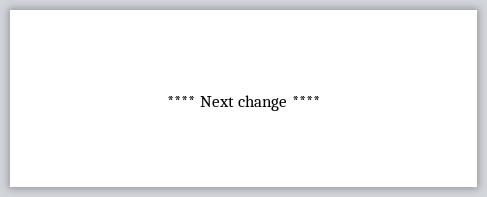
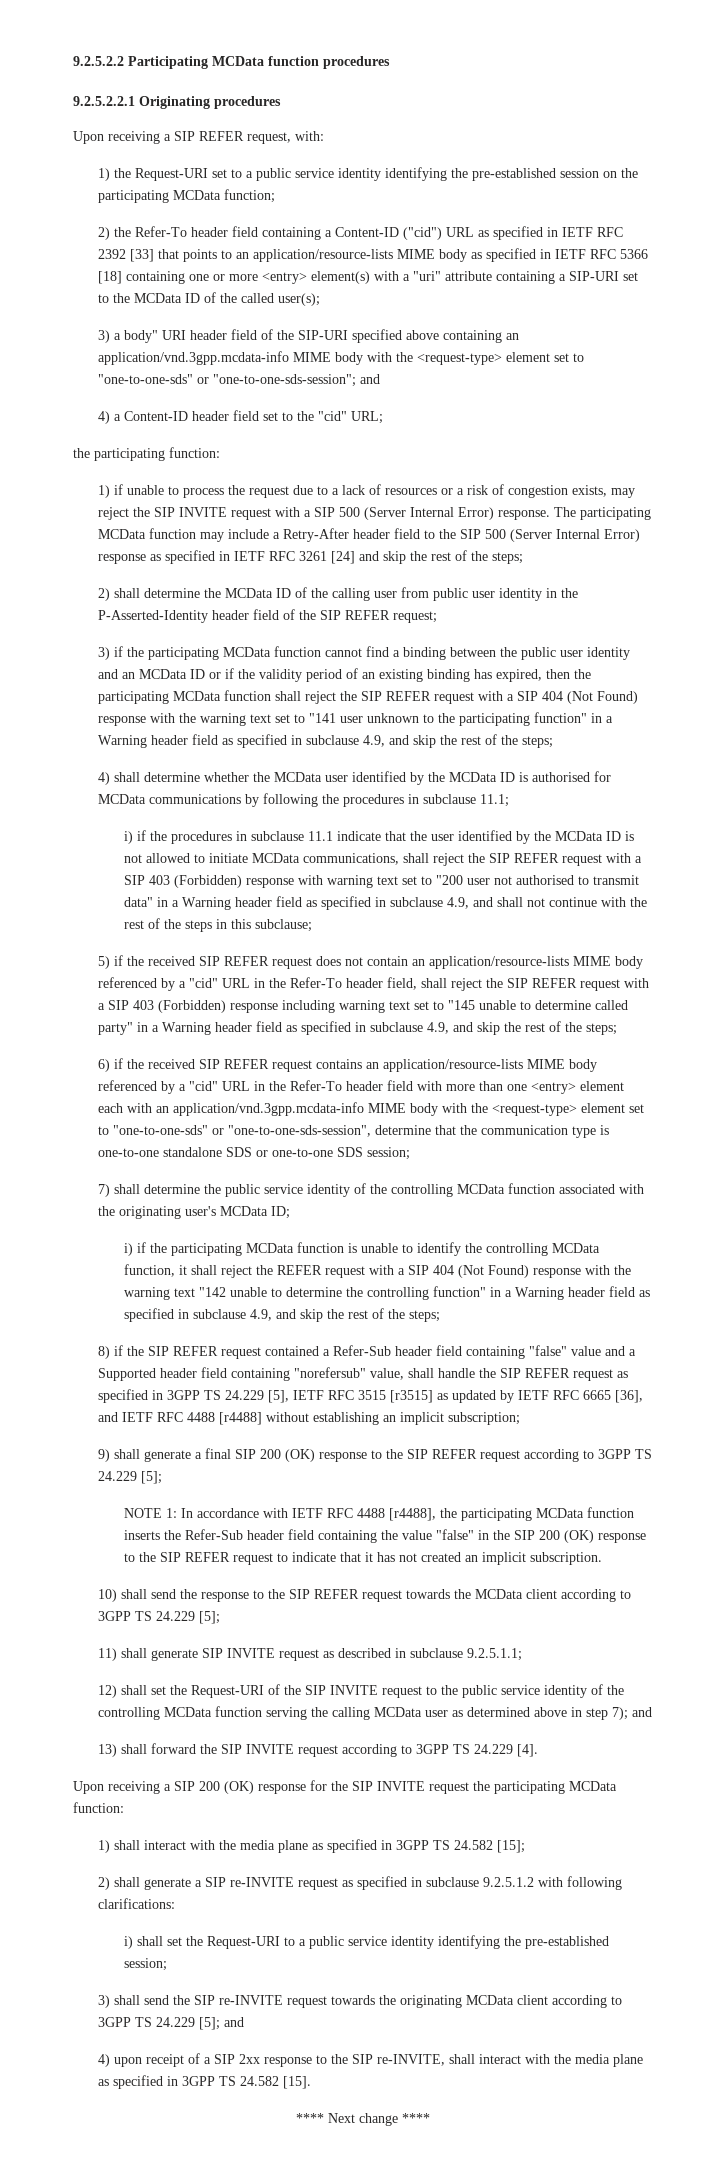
+ 9.2.5.2.2 Participating MCData function procedures
+ 9.2.5.2.2.1 Originating procedures
+ Upon receiving a SIP REFER request, with:
+ 1) the Request-URI set to a public service identity identifying the pre-established session on the participating MCData function;
+ 2) the Refer-To header field containing a Content-ID ("cid") URL as specified in IETF RFC 2392 [33] that points to an application/resource-lists MIME body as specified in IETF RFC 5366 [18] containing one or more <entry> element(s) with a "uri" attribute containing a SIP-URI set to the MCData ID of the called user(s);
+ 3) a body" URI header field of the SIP-URI specified above containing an application/vnd.3gpp.mcdata-info MIME body with the <request-type> element set to "one-to-one-sds" or "one-to-one-sds-session"; and
+ 4) a Content-ID header field set to the "cid" URL;
+ the participating function:
+ 1) if unable to process the request due to a lack of resources or a risk of congestion exists, may reject the SIP INVITE request with a SIP 500 (Server Internal Error) response. The participating MCData function may include a Retry-After header field to the SIP 500 (Server Internal Error) response as specified in IETF RFC 3261 [24] and skip the rest of the steps;
+ 2) shall determine the MCData ID of the calling user from public user identity in the P-Asserted-Identity header field of the SIP REFER request;
+ 3) if the participating MCData function cannot find a binding between the public user identity and an MCData ID or if the validity period of an existing binding has expired, then the participating MCData function shall reject the SIP REFER request with a SIP 404 (Not Found) response with the warning text set to "141 user unknown to the participating function" in a Warning header field as specified in subclause 4.9, and skip the rest of the steps;
+ 4) shall determine whether the MCData user identified by the MCData ID is authorised for MCData communications by following the procedures in subclause 11.1;
+ i) if the procedures in subclause 11.1 indicate that the user identified by the MCData ID is not allowed to initiate MCData communications, shall reject the SIP REFER request with a SIP 403 (Forbidden) response with warning text set to "200 user not authorised to transmit data" in a Warning header field as specified in subclause 4.9, and shall not continue with the rest of the steps in this subclause;
+ 5) if the received SIP REFER request does not contain an application/resource-lists MIME body referenced by a "cid" URL in the Refer-To header field, shall reject the SIP REFER request with a SIP 403 (Forbidden) response including warning text set to "145 unable to determine called party" in a Warning header field as specified in subclause 4.9, and skip the rest of the steps;
+ 6) if the received SIP REFER request contains an application/resource-lists MIME body referenced by a "cid" URL in the Refer-To header field with more than one <entry> element each with an application/vnd.3gpp.mcdata-info MIME body with the <request-type> element set to "one-to-one-sds" or "one-to-one-sds-session", determine that the communication type is one-to-one standalone SDS or one-to-one SDS session;
+ 7) shall determine the public service identity of the controlling MCData function associated with the originating user's MCData ID;
+ i) if the participating MCData function is unable to identify the controlling MCData function, it shall reject the REFER request with a SIP 404 (Not Found) response with the warning text "142 unable to determine the controlling function" in a Warning header field as specified in subclause 4.9, and skip the rest of the steps;
+ 8) if the SIP REFER request contained a Refer-Sub header field containing "false" value and a Supported header field containing "norefersub" value, shall handle the SIP REFER request as specified in 3GPP TS 24.229 [5], IETF RFC 3515 [r3515] as updated by IETF RFC 6665 [36], and IETF RFC 4488 [r4488] without establishing an implicit subscription;
+ 9) shall generate a final SIP 200 (OK) response to the SIP REFER request according to 3GPP TS 24.229 [5];
+ NOTE 1: In accordance with IETF RFC 4488 [r4488], the participating MCData function inserts the Refer-Sub header field containing the value "false" in the SIP 200 (OK) response to the SIP REFER request to indicate that it has not created an implicit subscription.
+ 10) shall send the response to the SIP REFER request towards the MCData client according to 3GPP TS 24.229 [5];
+ 11) shall generate SIP INVITE request as described in subclause 9.2.5.1.1;
+ 12) shall set the Request-URI of the SIP INVITE request to the public service identity of the controlling MCData function serving the calling MCData user as determined above in step 7); and
+ 13) shall forward the SIP INVITE request according to 3GPP TS 24.229 [4].
+ Upon receiving a SIP 200 (OK) response for the SIP INVITE request the participating MCData function:
+ 1) shall interact with the media plane as specified in 3GPP TS 24.582 [15];
+ 2) shall generate a SIP re-INVITE request as specified in subclause 9.2.5.1.2 with following clarifications:
+ i) shall set the Request-URI to a public service identity identifying the pre-established session;
+ 3) shall send the SIP re-INVITE request towards the originating MCData client according to 3GPP TS 24.229 [5]; and
+ 4) upon receipt of a SIP 2xx response to the SIP re-INVITE, shall interact with the media plane as specified in 3GPP TS 24.582 [15].

